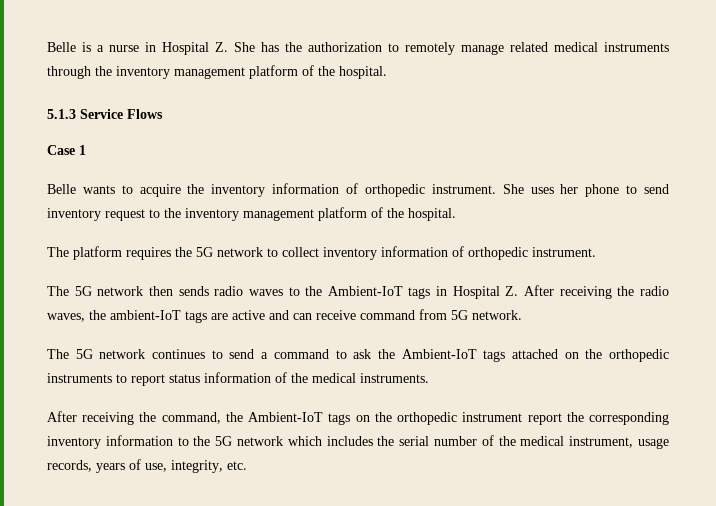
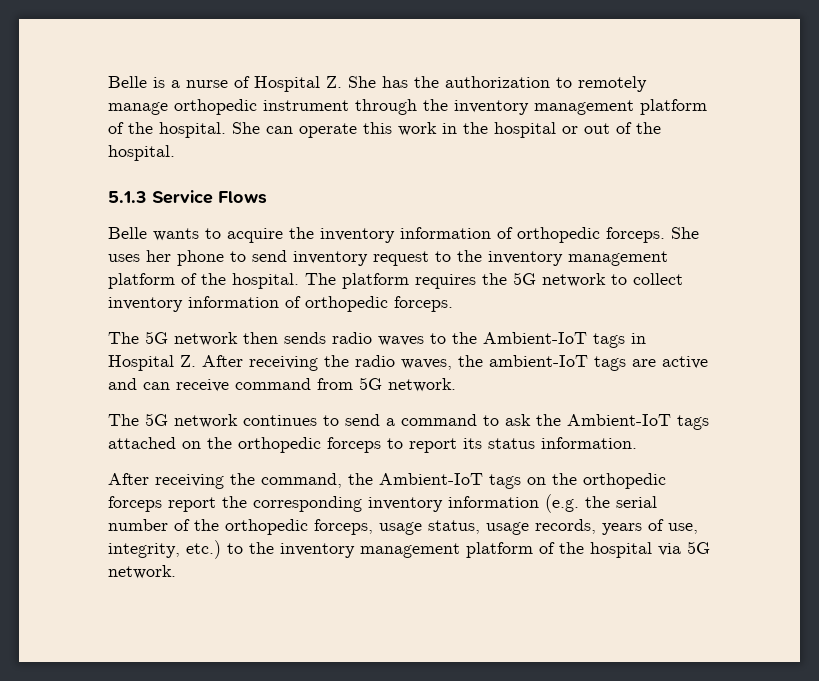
- Belle is a nurse in Hospital Z. She has the authorization to remotely manage related medical instruments through the inventory management platform of the hospital.
+ Belle is a nurse of Hospital Z. She has the authorization to remotely manage orthopedic instrument through the inventory management platform of the hospital. She can operate this work in the hospital or out of the hospital.
- Case 1
- Belle wants to acquire the inventory information of orthopedic instrument.
+ Belle wants to acquire the inventory information of orthopedic forceps.
- She uses her phone to send inventory request to the inventory management platform of the hospital.
- The platform requires the 5G network to collect inventory information of orthopedic instrument.
+ She uses her phone to send inventory request to the inventory management platform of the hospital. The platform requires the 5G network to collect inventory information of orthopedic forceps.
- The 5G network continues to send a command to ask the Ambient-IoT tags attached on the orthopedic instruments to report status information of the medical instruments.
+ The 5G network continues to send a command to ask the Ambient-IoT tags attached on the orthopedic forceps to report its status information.
- After receiving the command, the Ambient-IoT tags on the orthopedic instrument report the corresponding inventory information to the 5G network which includes the serial number of the medical instrument, usage records, years of use, integrity, etc.
+ After receiving the command, the Ambient-IoT tags on the orthopedic forceps report the corresponding inventory information (e.g. the serial number of the orthopedic forceps, usage status, usage records, years of use, integrity, etc.) to the inventory management platform of the hospital via 5G network.

